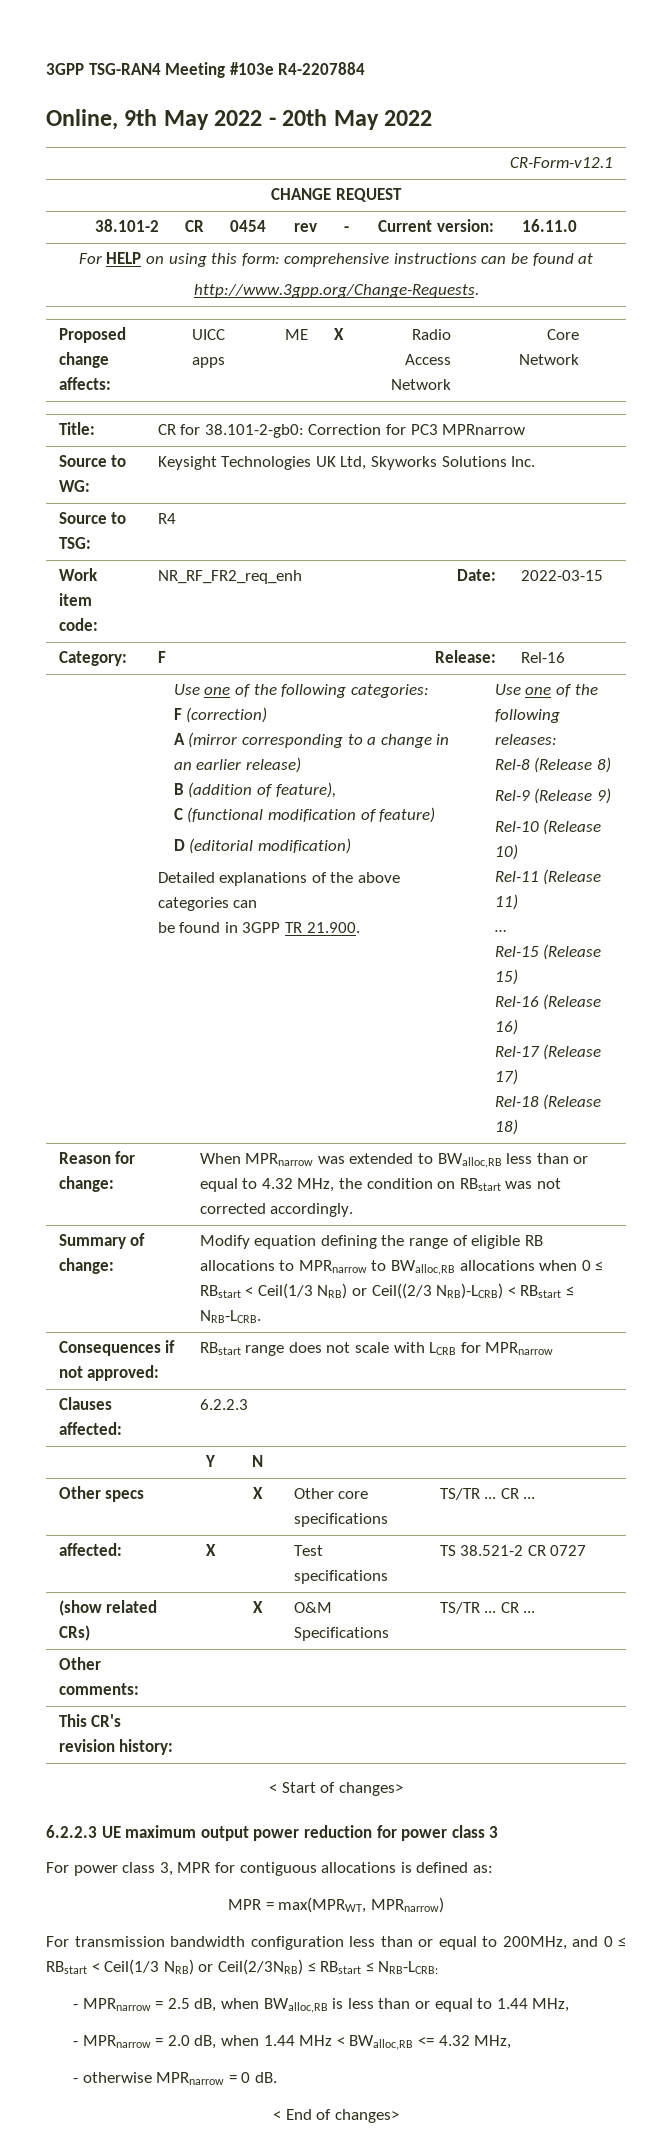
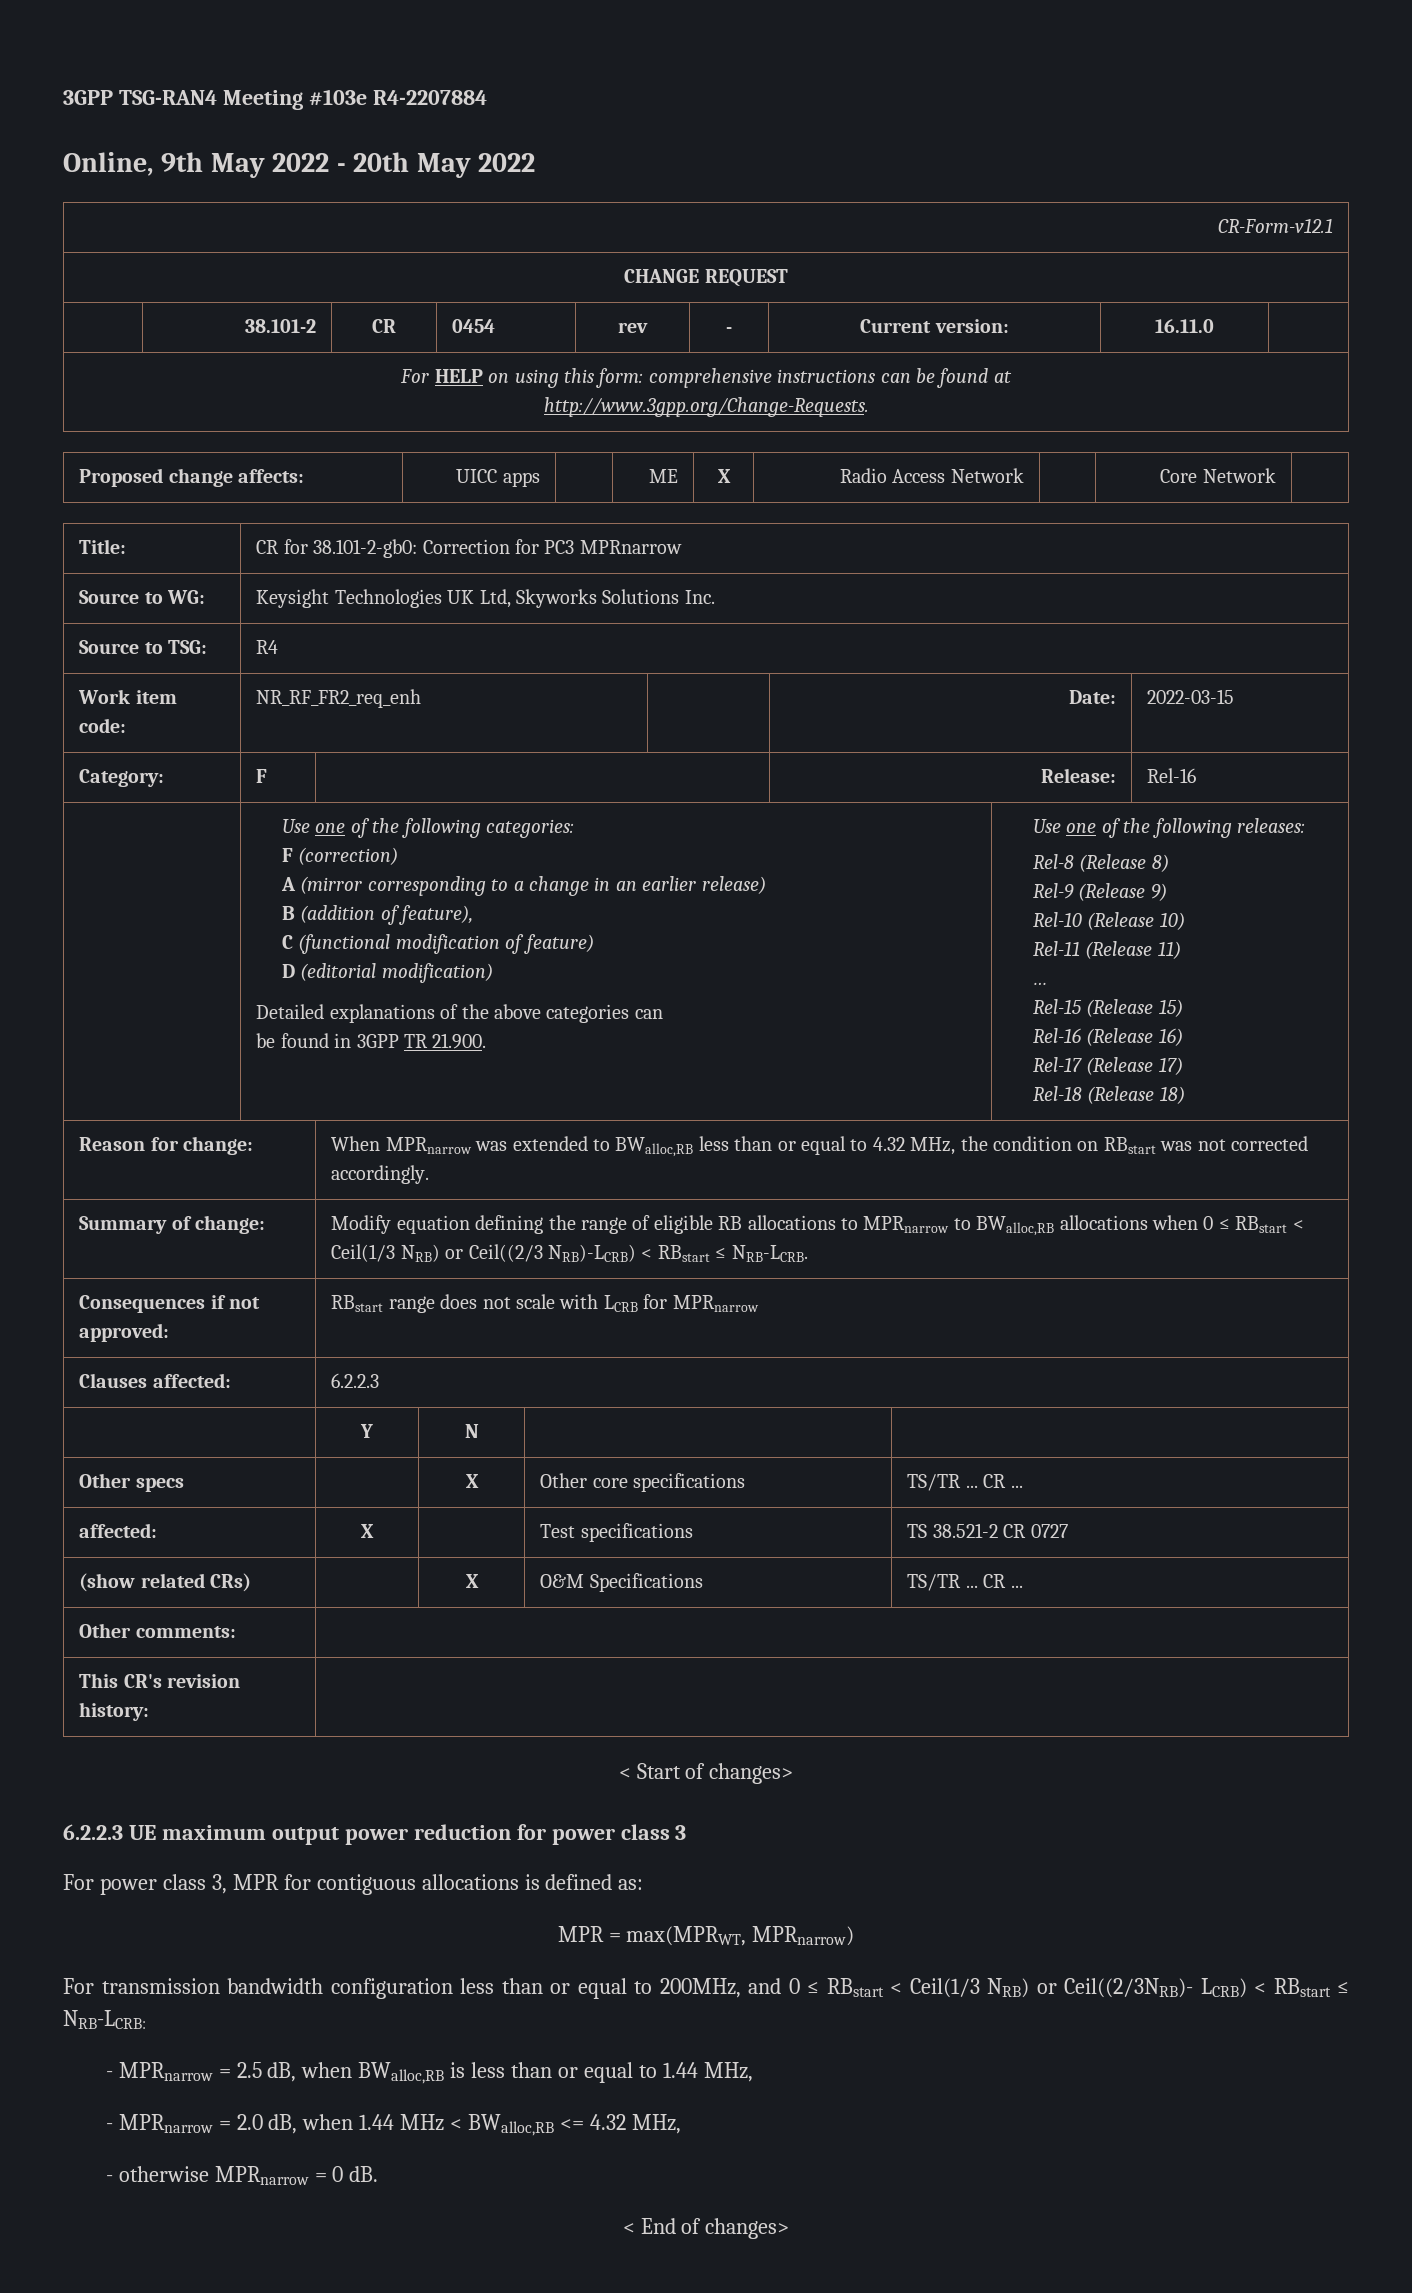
- For transmission bandwidth configuration less than or equal to 200MHz, and 0 ≤ RBstart < Ceil(1/3 NRB) or Ceil(2/3NRB) ≤ RBstart ≤ NRB-LCRB:
+ For transmission bandwidth configuration less than or equal to 200MHz, and 0 ≤ RBstart < Ceil(1/3 NRB) or Ceil((2/3NRB)- LCRB) < RBstart ≤ NRB-LCRB:

